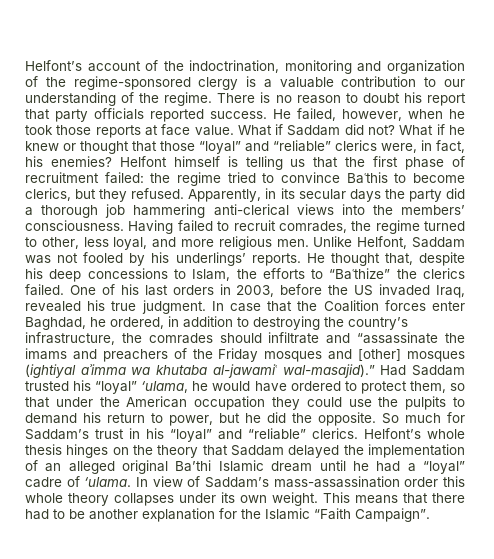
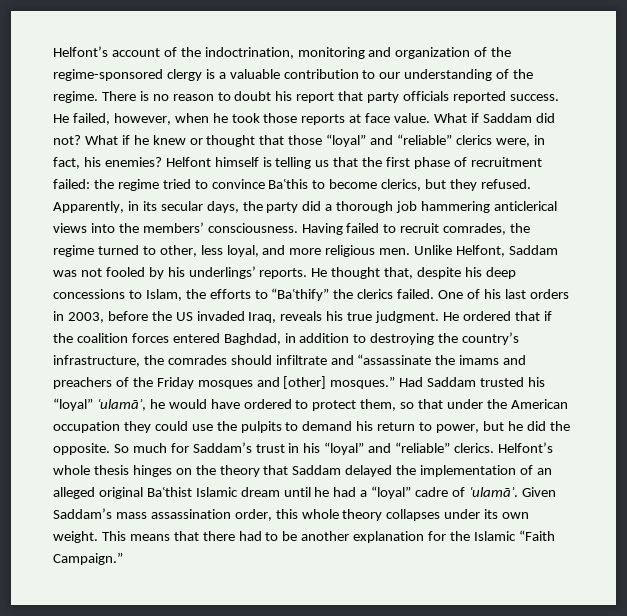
- Apparently, in its secular days the party did a thorough job hammering anti-clerical views into the members’ consciousness.
+ Apparently, in its secular days, the party did a thorough job hammering anticlerical views into the members’ consciousness.
- He thought that, despite his deep concessions to Islam, the efforts to “Baʿthize” the clerics failed.
+ He thought that, despite his deep concessions to Islam, the efforts to “Baʿthify” the clerics failed.
- One of his last orders in 2003, before the US invaded Iraq, revealed his true judgment.
+ One of his last orders in 2003, before the US invaded Iraq, reveals his true judgment.
- In case that the Coalition forces enter Baghdad, he ordered, in addition to destroying the country’s infrastructure, the comrades should infiltrate and “assassinate the imams and preachers of the Friday mosques and [other] mosques (ightiyal aʾimma wa khutaba al-jawamiʿ wal-masajid).”
+ He ordered that if the coalition forces entered Baghdad, in addition to destroying the country’s infrastructure, the comrades should infiltrate and “assassinate the imams and preachers of the Friday mosques and [other] mosques.”
- Had Saddam trusted his “loyal” ‘ulama, he would have ordered to protect them, so that under the American occupation they could use the pulpits to demand his return to power, but he did the opposite.
+ Had Saddam trusted his “loyal” ʿulamāʾ, he would have ordered to protect them, so that under the American occupation they could use the pulpits to demand his return to power, but he did the opposite.
- Helfont’s whole thesis hinges on the theory that Saddam delayed the implementation of an alleged original Ba’thi Islamic dream until he had a “loyal” cadre of ‘ulama. In view of Saddam’s mass-assassination order this whole theory collapses under its own weight.
+ Helfont’s whole thesis hinges on the theory that Saddam delayed the implementation of an alleged original Baʿthist Islamic dream until he had a “loyal” cadre of ʿulamāʾ. Given Saddam’s mass assassination order, this whole theory collapses under its own weight.
- This means that there had to be another explanation for the Islamic “Faith Campaign”.
+ This means that there had to be another explanation for the Islamic “Faith Campaign.”

